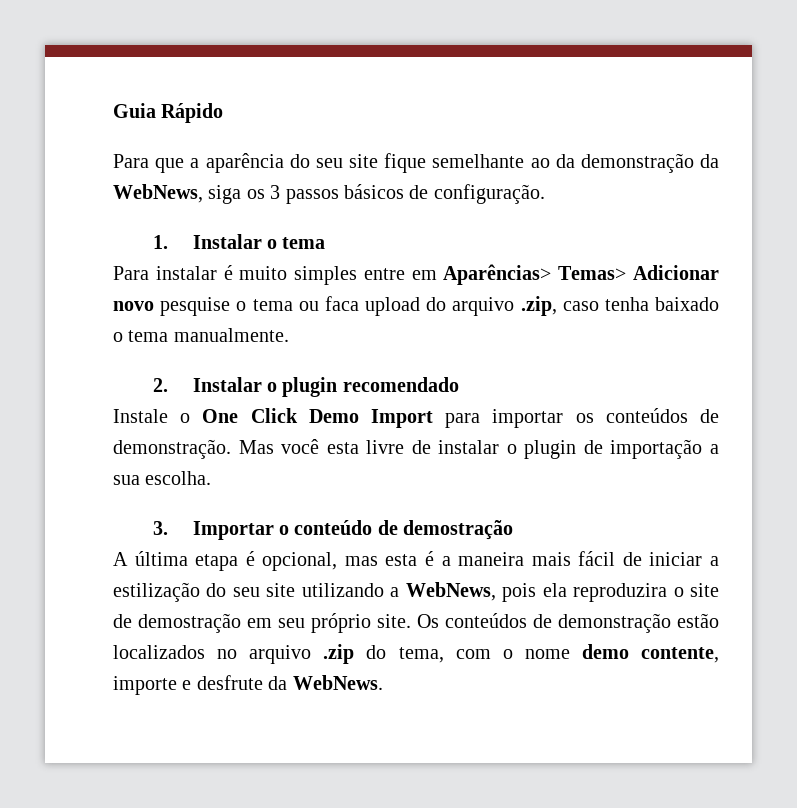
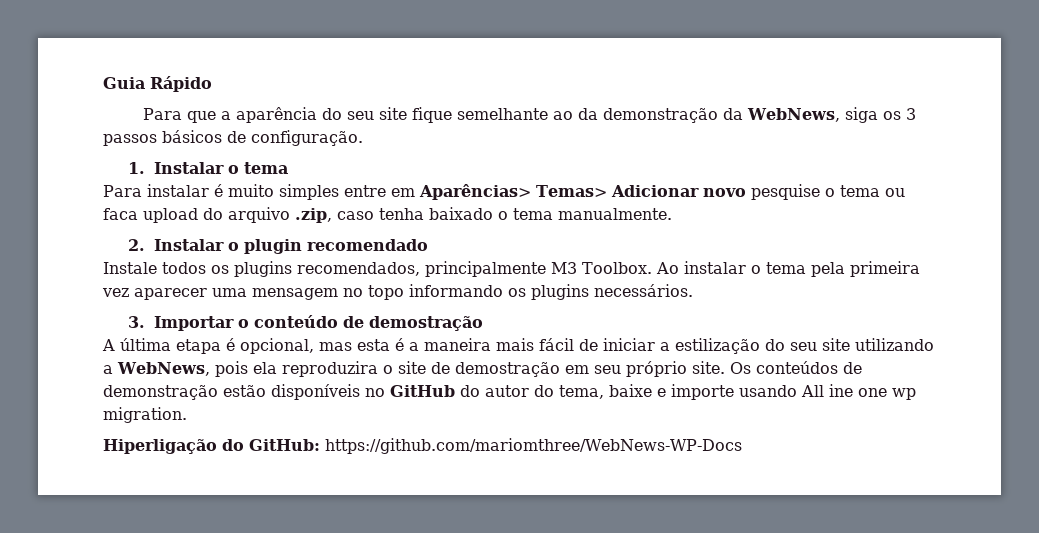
- Instale o One Click Demo Import para importar os conteúdos de demonstração. Mas você esta livre de instalar o plugin de importação a sua escolha.
+ Instale todos os plugins recomendados, principalmente M3 Toolbox. Ao instalar o tema pela primeira vez aparecer uma mensagem no topo informando os plugins necessários.
- Os conteúdos de demonstração estão localizados no arquivo .zip do tema, com o nome demo contente, importe e desfrute da WebNews.
+ Os conteúdos de demonstração estão disponíveis no GitHub do autor do tema, baixe e importe usando All ine one wp migration.
+ Hiperligação do GitHub: https://github.com/mariomthree/WebNews-WP-Docs

